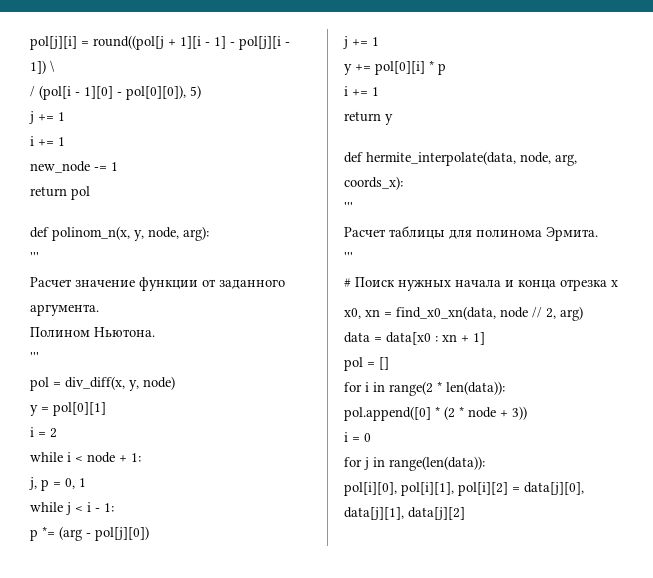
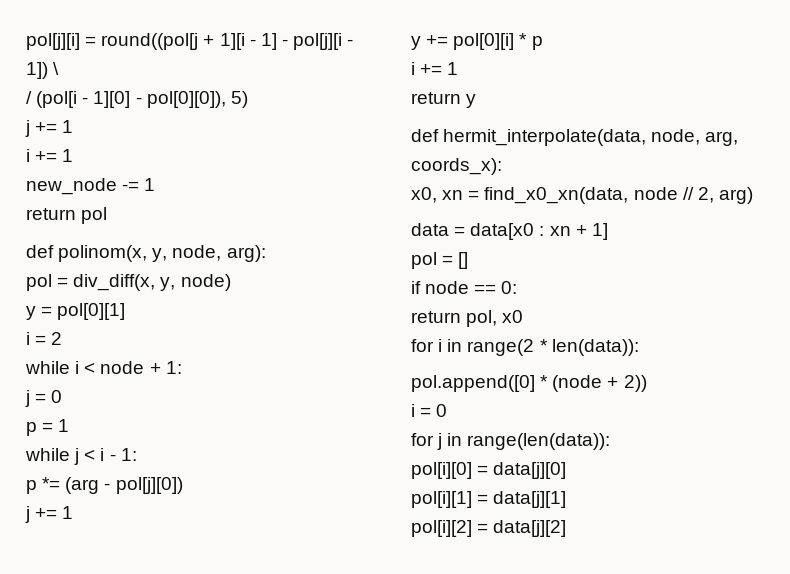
- def polinom_n(x, y, node, arg):
- '''
- Расчет значение функции от заданного аргумента.
- Полином Ньютона.
- '''
+ def polinom(x, y, node, arg):
- j, p = 0, 1
+ j = 0
+ p = 1
- def hermite_interpolate(data, node, arg, coords_x):
- '''
- Расчет таблицы для полинома Эрмита.
- '''
- # Поиск нужных начала и конца отрезка х
+ def hermit_interpolate(data, node, arg, coords_x):
+ if node == 0:
+ return pol, x0
- pol.append([0] * (2 * node + 3))
+ pol.append([0] * (node + 2))
- pol[i][0], pol[i][1], pol[i][2] = data[j][0], data[j][1], data[j][2]
+ pol[i][0] = data[j][0]
+ pol[i][1] = data[j][1]
+ pol[i][2] = data[j][2]

